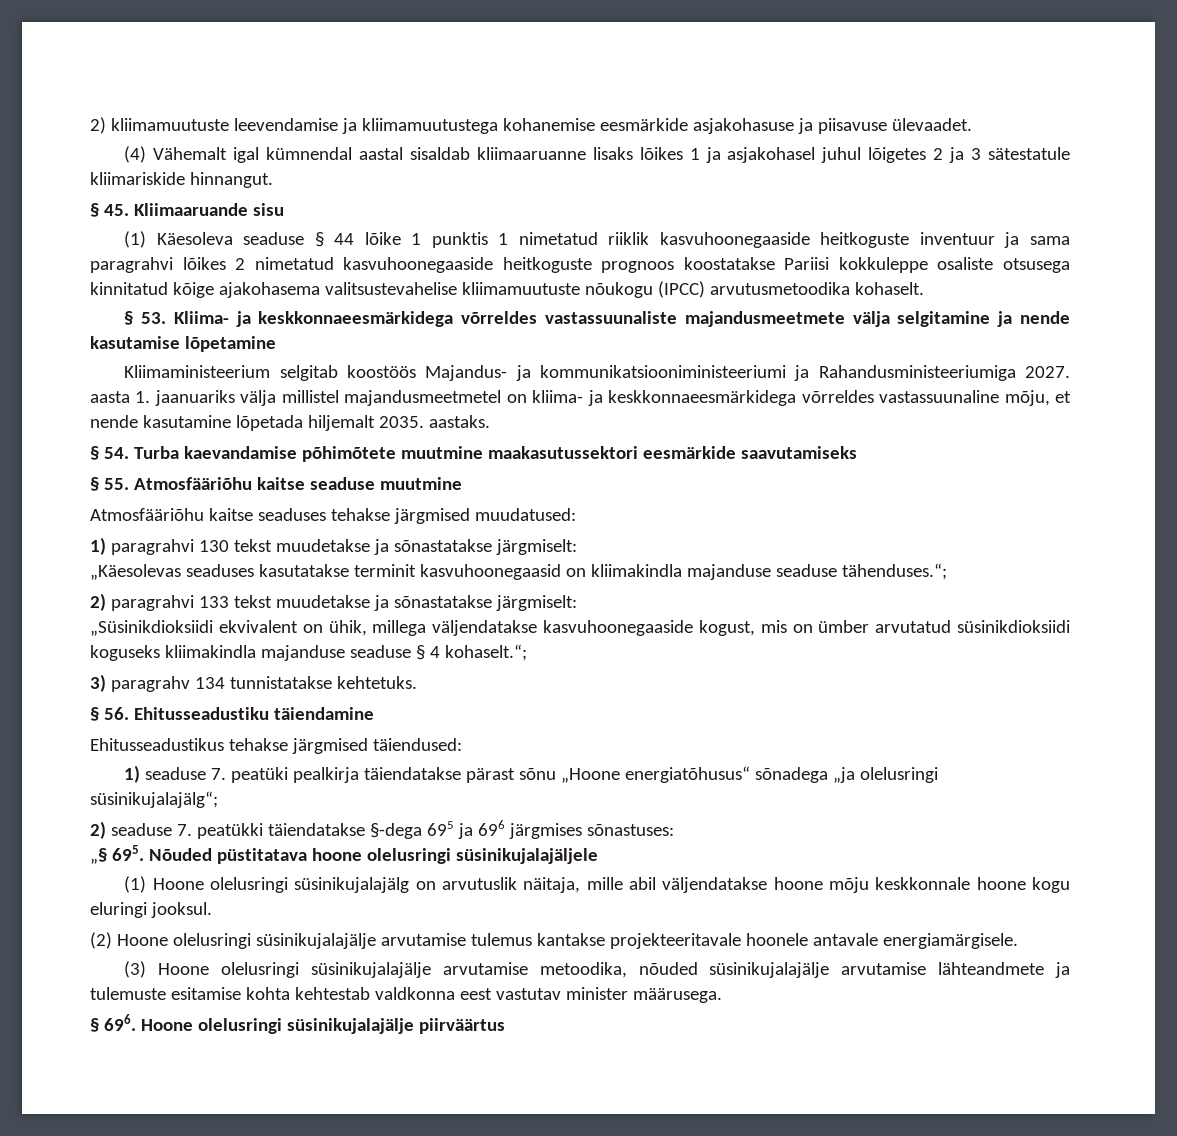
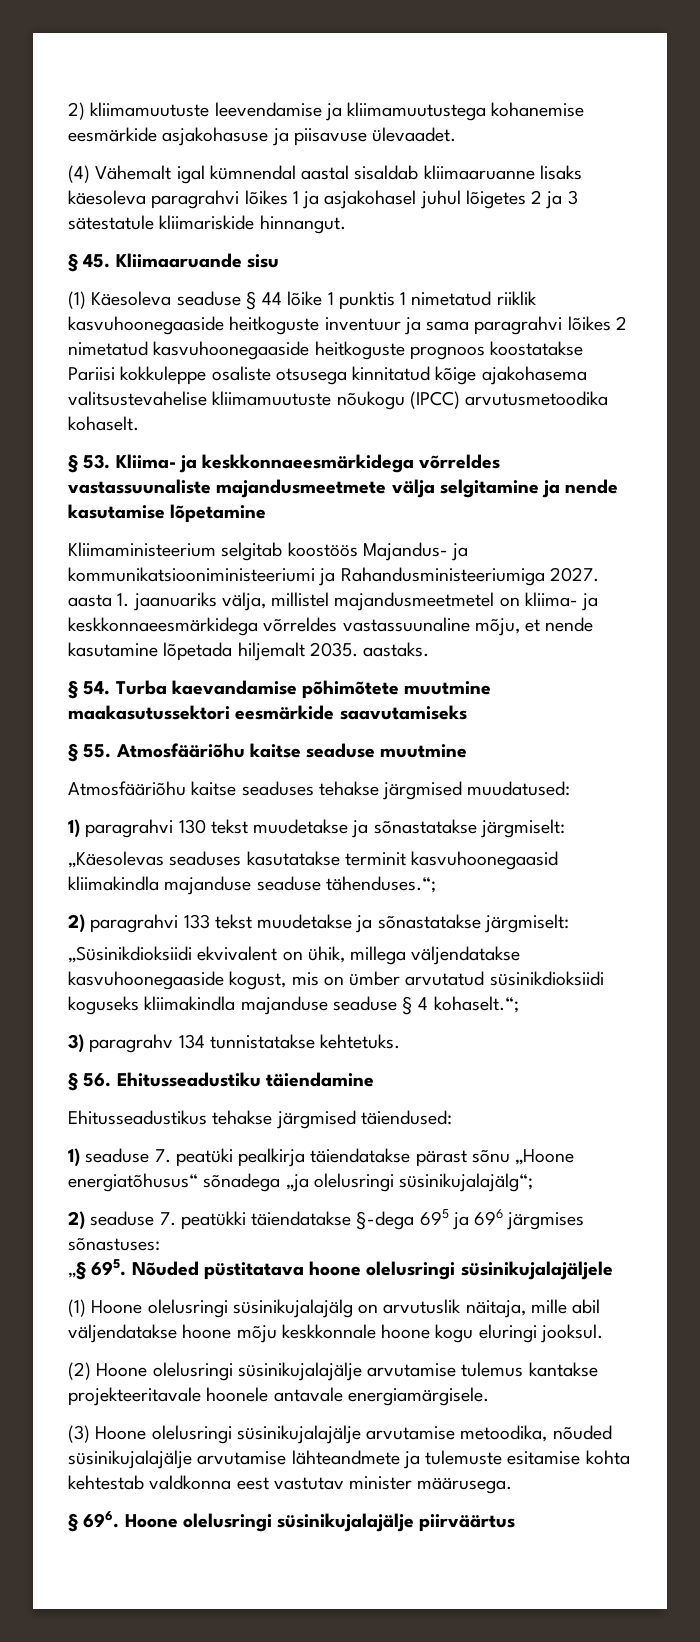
- (4) Vähemalt igal kümnendal aastal sisaldab kliimaaruanne lisaks lõikes 1 ja asjakohasel juhul lõigetes 2 ja 3 sätestatule kliimariskide hinnangut.
+ (4) Vähemalt igal kümnendal aastal sisaldab kliimaaruanne lisaks käesoleva paragrahvi lõikes 1 ja asjakohasel juhul lõigetes 2 ja 3 sätestatule kliimariskide hinnangut.
- Kliimaministeerium selgitab koostöös Majandus- ja kommunikatsiooniministeeriumi ja Rahandusministeeriumiga 2027. aasta 1. jaanuariks välja millistel majandusmeetmetel on kliima- ja keskkonnaeesmärkidega võrreldes vastassuunaline mõju, et nende kasutamine lõpetada hiljemalt 2035. aastaks.
+ Kliimaministeerium selgitab koostöös Majandus- ja kommunikatsiooniministeeriumi ja Rahandusministeeriumiga 2027. aasta 1. jaanuariks välja, millistel majandusmeetmetel on kliima- ja keskkonnaeesmärkidega võrreldes vastassuunaline mõju, et nende kasutamine lõpetada hiljemalt 2035. aastaks.
- „Käesolevas seaduses kasutatakse terminit kasvuhoonegaasid on kliimakindla majanduse seaduse tähenduses.“;
+ „Käesolevas seaduses kasutatakse terminit kasvuhoonegaasid kliimakindla majanduse seaduse tähenduses.“;

